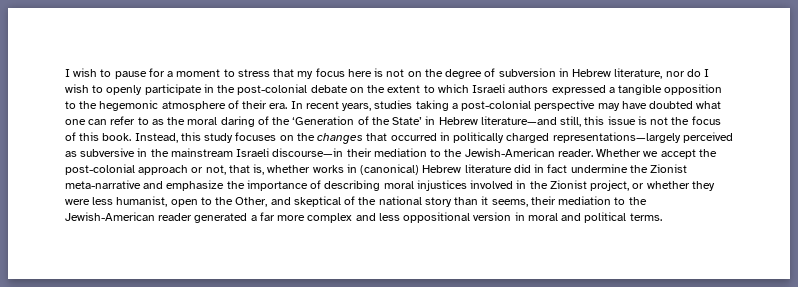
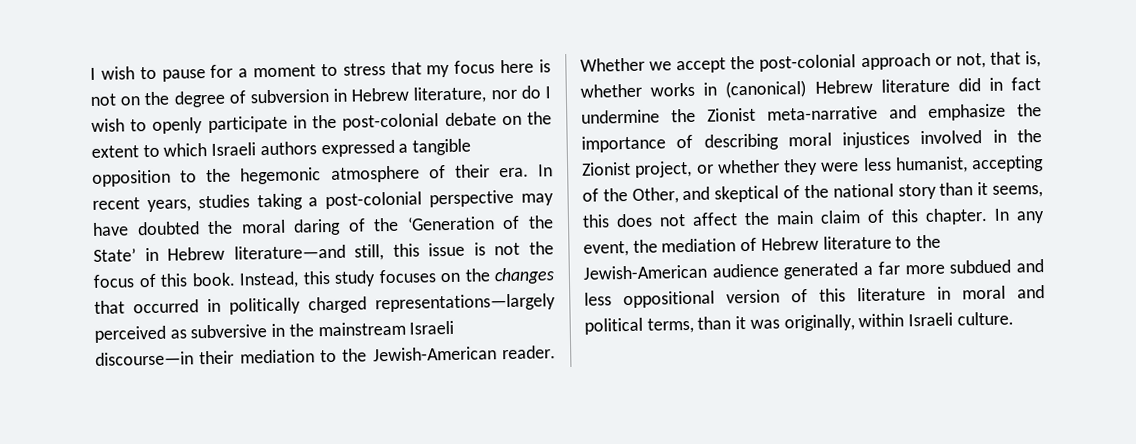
- In recent years, studies taking a post-colonial perspective may have doubted what one can refer to as the moral daring of the ‘Generation of the State’ in Hebrew literature—and still, this issue is not the focus of this book.
+ In recent years, studies taking a post-colonial perspective may have doubted the moral daring of the ‘Generation of the State’ in Hebrew literature—and still, this issue is not the focus of this book.
- Whether we accept the post-colonial approach or not, that is, whether works in (canonical) Hebrew literature did in fact undermine the Zionist meta-narrative and emphasize the importance of describing moral injustices involved in the Zionist project, or whether they were less humanist, open to the Other, and skeptical of the national story than it seems, their mediation to the Jewish-American reader generated a far more complex and less oppositional version in moral and political terms.
+ Whether we accept the post-colonial approach or not, that is, whether works in (canonical) Hebrew literature did in fact undermine the Zionist meta-narrative and emphasize the importance of describing moral injustices involved in the Zionist project, or whether they were less humanist, accepting of the Other, and skeptical of the national story than it seems, this does not affect the main claim of this chapter. In any event, the mediation of Hebrew literature to the Jewish-American audience generated a far more subdued and less oppositional version of this literature in moral and political terms, than it was originally, within Israeli culture.

